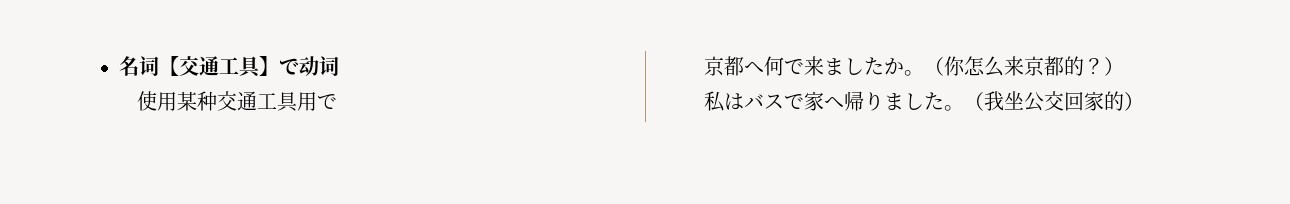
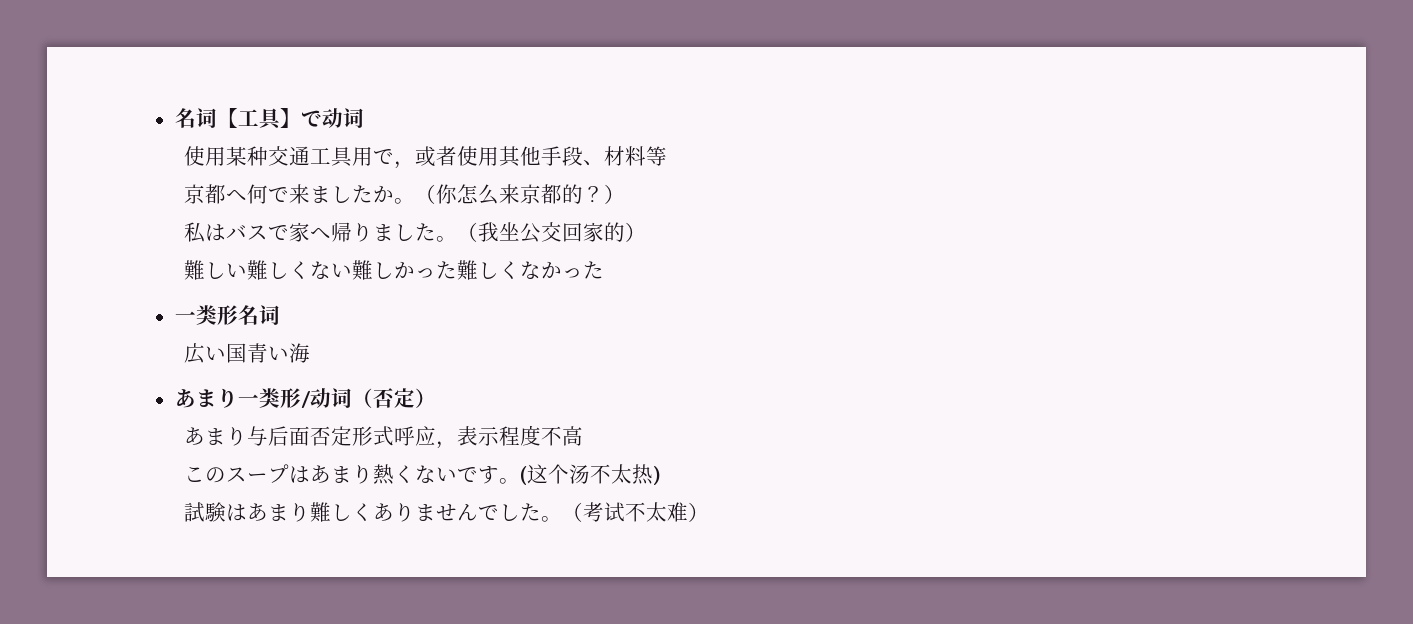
- 名词【交通工具】で动词
+ 名词【工具】で动词
- 使用某种交通工具用で
+ 使用某种交通工具用で，或者使用其他手段、材料等
+ 難しい難しくない難しかった難しくなかった
+ 一类形名词
+ 広い国青い海
+ あまり一类形/动词（否定）
+ あまり与后面否定形式呼应，表示程度不高
+ このスープはあまり熱くないです。(这个汤不太热)
+ 試験はあまり難しくありませんでした。（考试不太难）

